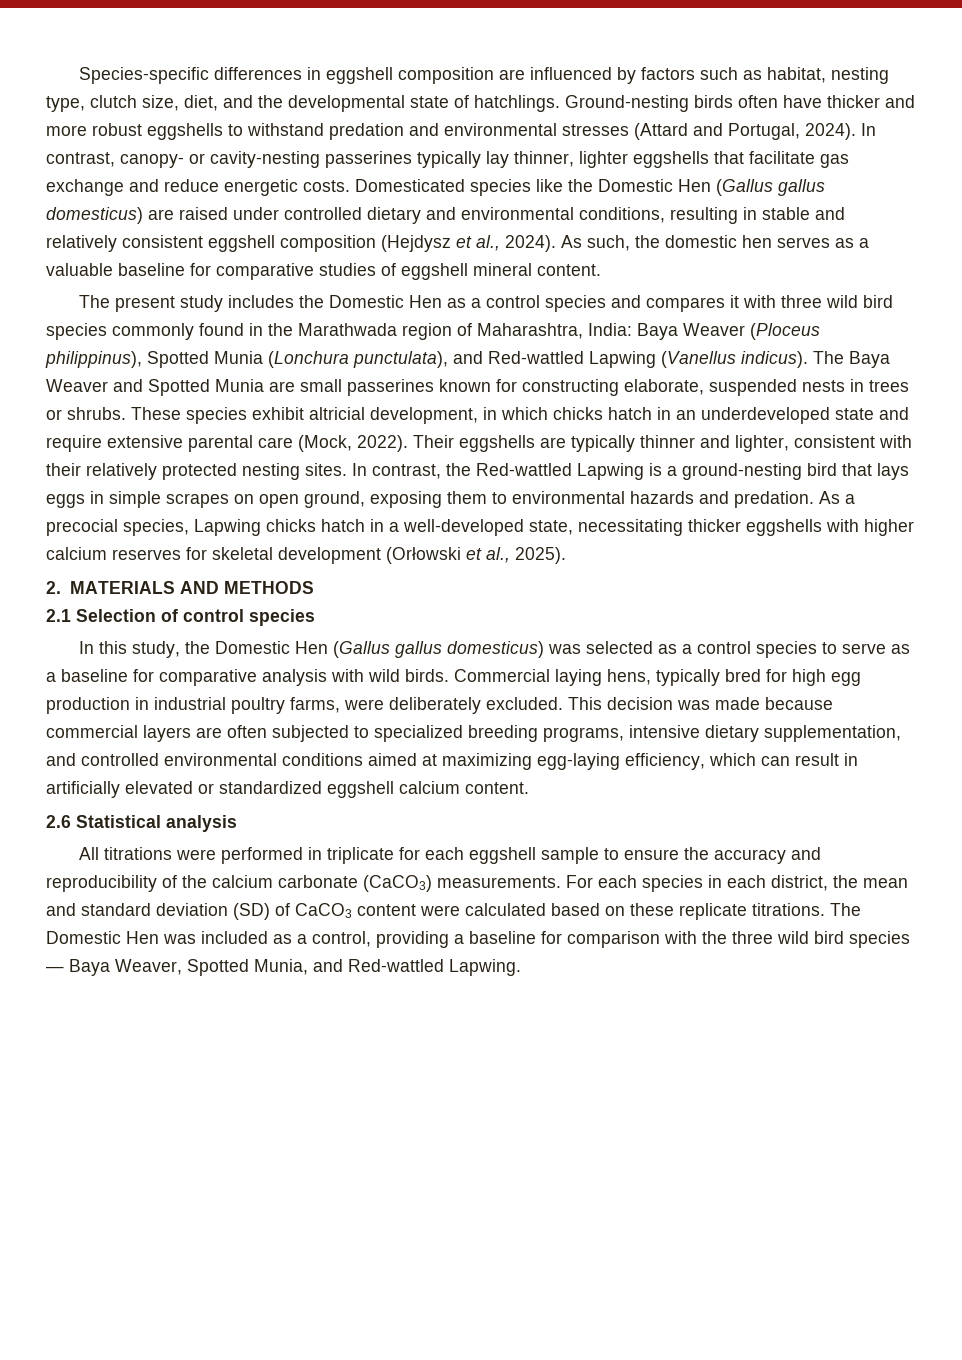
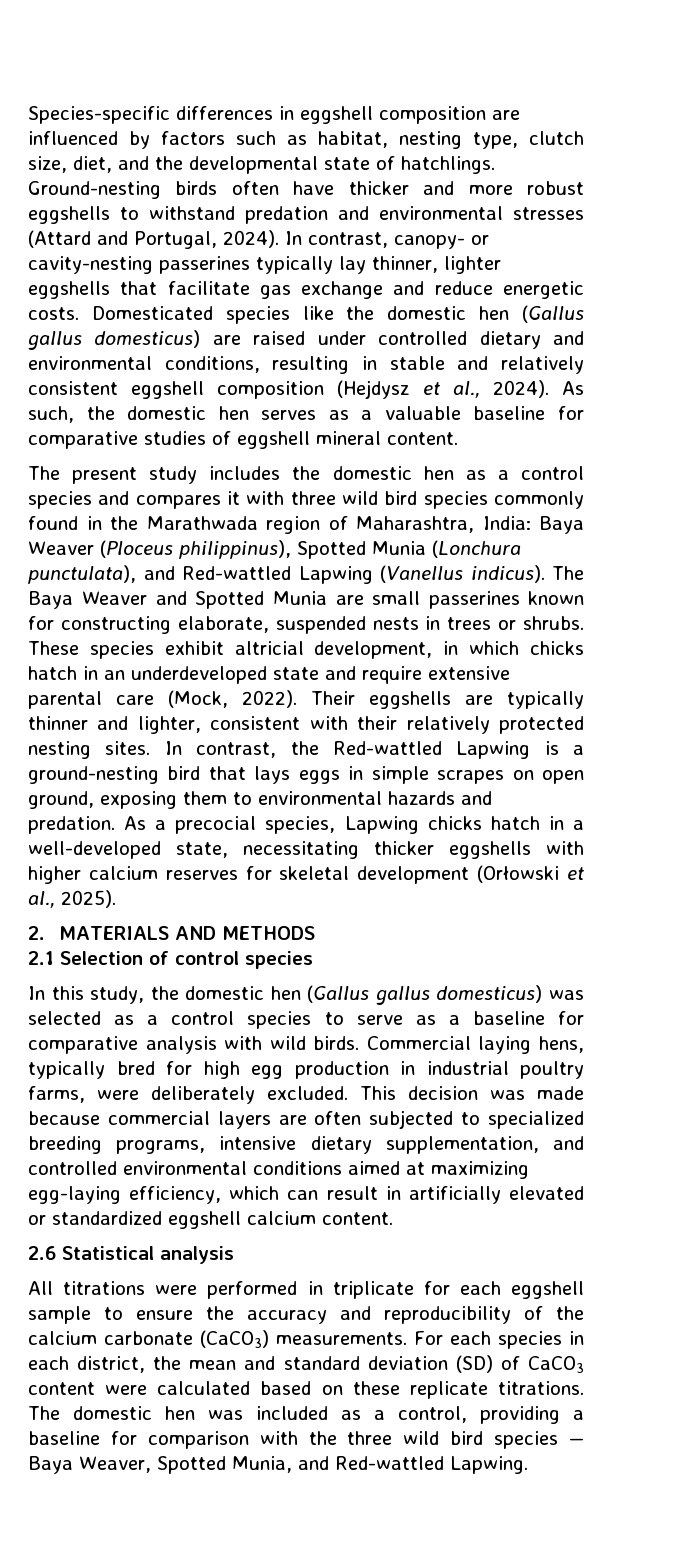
- Domesticated species like the Domestic Hen (Gallus gallus domesticus) are raised under controlled dietary and environmental conditions, resulting in stable and relatively consistent eggshell composition (Hejdysz et al., 2024).
+ Domesticated species like the domestic hen (Gallus gallus domesticus) are raised under controlled dietary and environmental conditions, resulting in stable and relatively consistent eggshell composition (Hejdysz et al., 2024).
- The present study includes the Domestic Hen as a control species and compares it with three wild bird species commonly found in the Marathwada region of Maharashtra, India: Baya Weaver (Ploceus philippinus), Spotted Munia (Lonchura punctulata), and Red-wattled Lapwing (Vanellus indicus).
+ The present study includes the domestic hen as a control species and compares it with three wild bird species commonly found in the Marathwada region of Maharashtra, India: Baya Weaver (Ploceus philippinus), Spotted Munia (Lonchura punctulata), and Red-wattled Lapwing (Vanellus indicus).
- In this study, the Domestic Hen (Gallus gallus domesticus) was selected as a control species to serve as a baseline for comparative analysis with wild birds.
+ In this study, the domestic hen (Gallus gallus domesticus) was selected as a control species to serve as a baseline for comparative analysis with wild birds.
- The Domestic Hen was included as a control, providing a baseline for comparison with the three wild bird species — Baya Weaver, Spotted Munia, and Red-wattled Lapwing.
+ The domestic hen was included as a control, providing a baseline for comparison with the three wild bird species — Baya Weaver, Spotted Munia, and Red-wattled Lapwing.

